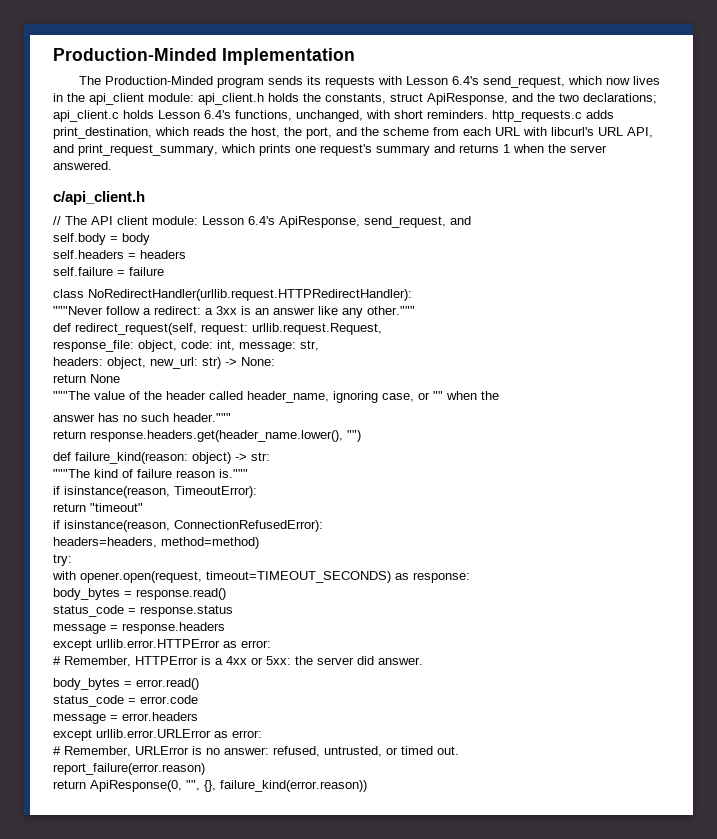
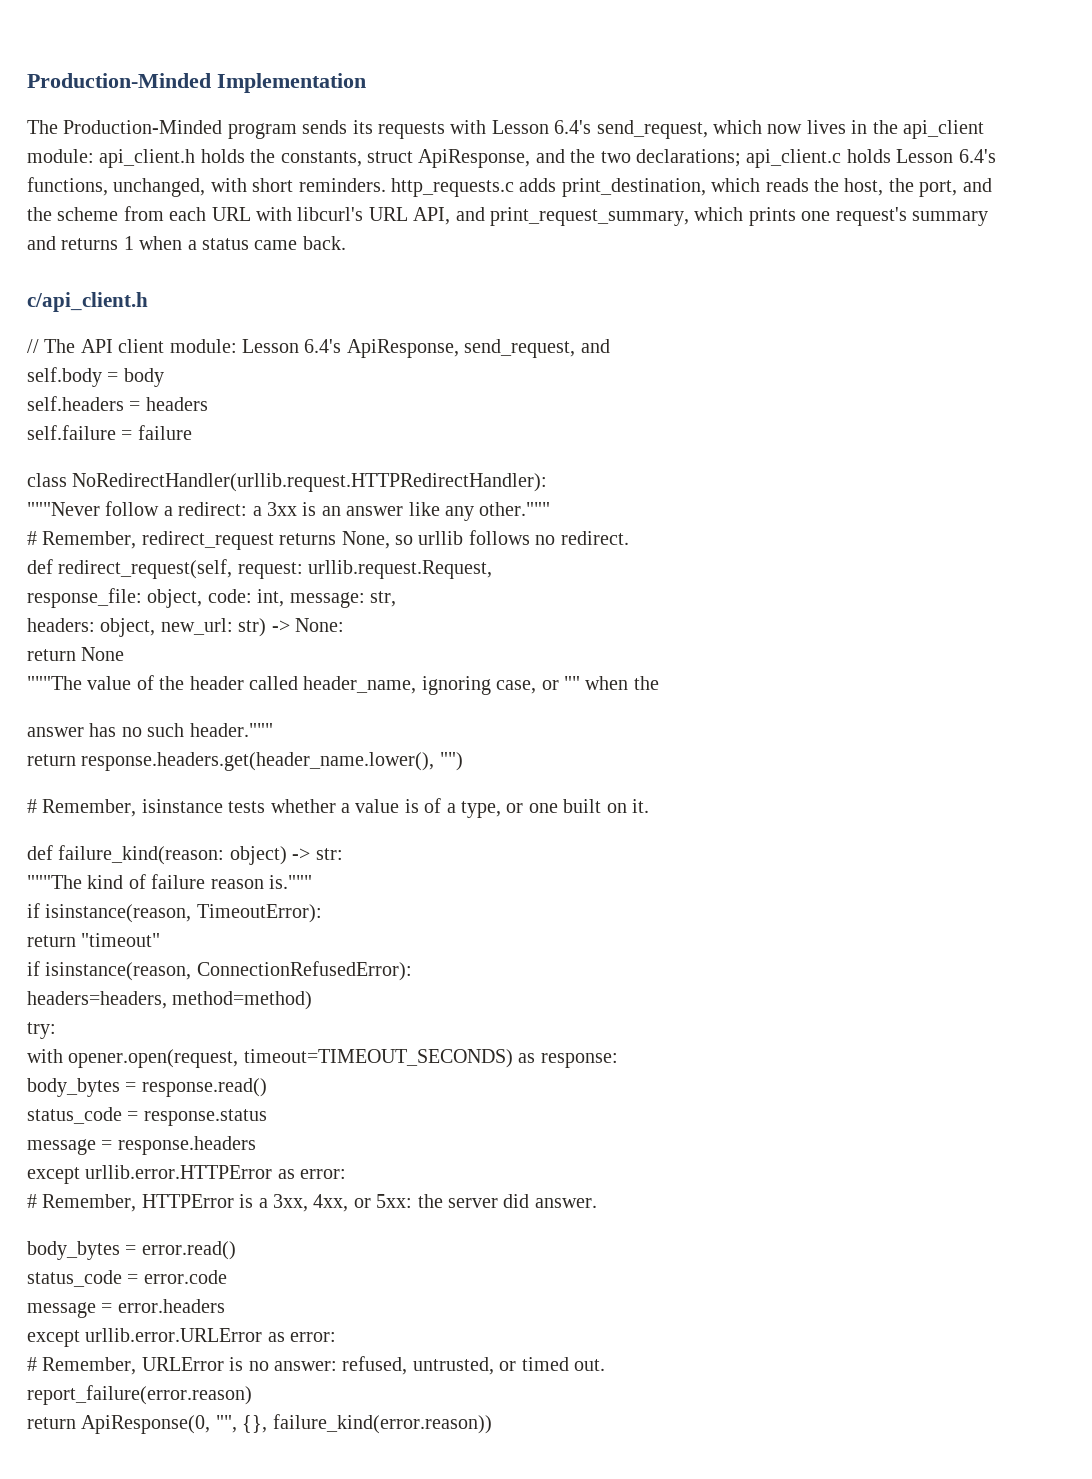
- api_client.c holds Lesson 6.4's functions, unchanged, with short reminders. http_requests.c adds print_destination, which reads the host, the port, and the scheme from each URL with libcurl's URL API, and print_request_summary, which prints one request's summary and returns 1 when the server answered.
+ api_client.c holds Lesson 6.4's functions, unchanged, with short reminders. http_requests.c adds print_destination, which reads the host, the port, and the scheme from each URL with libcurl's URL API, and print_request_summary, which prints one request's summary and returns 1 when a status came back.
+ # Remember, redirect_request returns None, so urllib follows no redirect.
+ # Remember, isinstance tests whether a value is of a type, or one built on it.
- # Remember, HTTPError is a 4xx or 5xx: the server did answer.
+ # Remember, HTTPError is a 3xx, 4xx, or 5xx: the server did answer.

